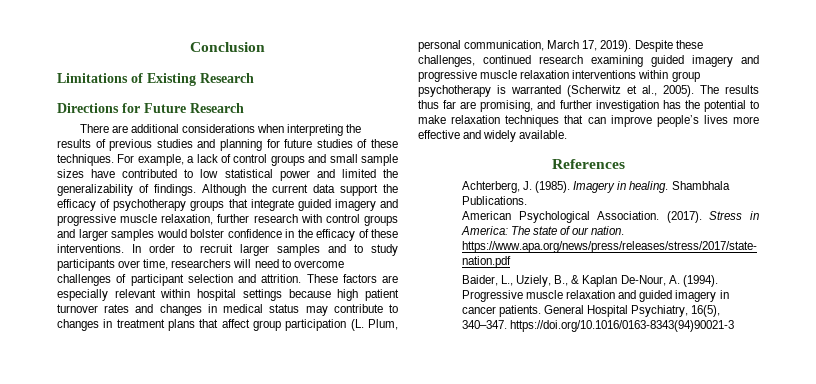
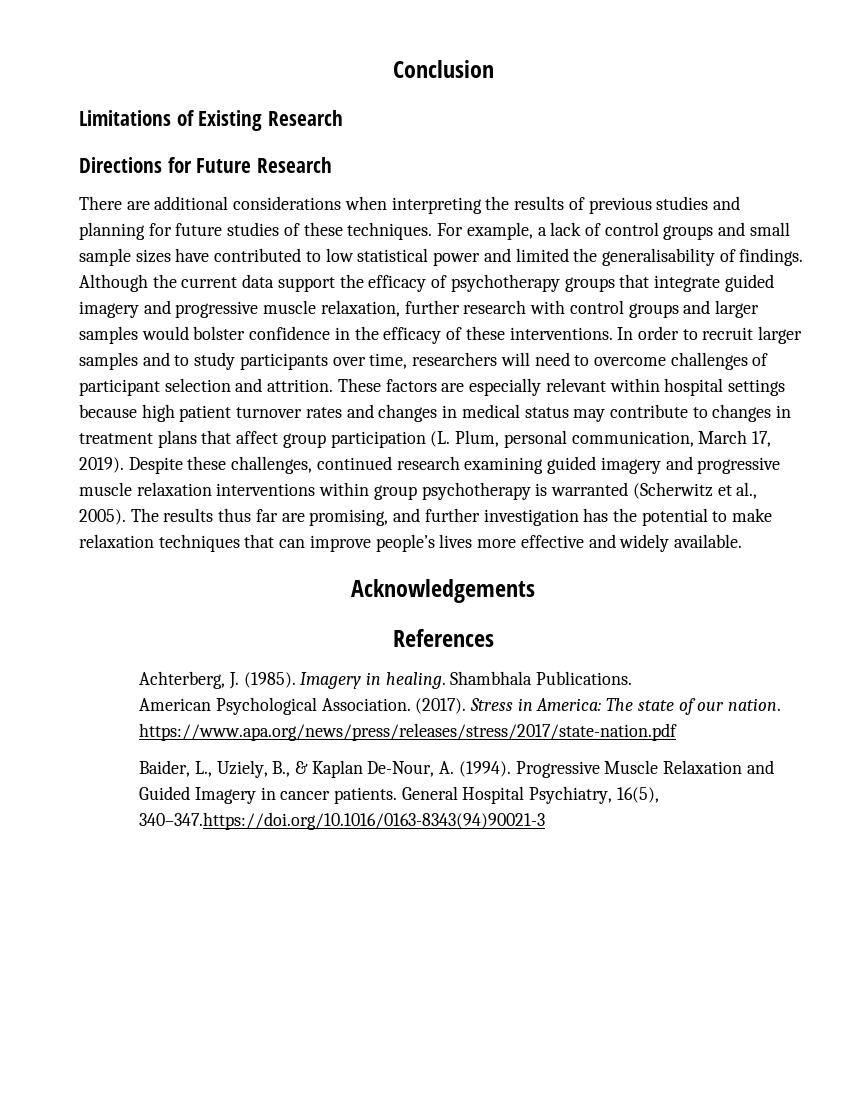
- For example, a lack of control groups and small sample sizes have contributed to low statistical power and limited the generalizability of findings.
+ For example, a lack of control groups and small sample sizes have contributed to low statistical power and limited the generalisability of findings.
+ Acknowledgements
- Progressive muscle relaxation and guided imagery in cancer patients.
+ Progressive Muscle Relaxation and Guided Imagery in cancer patients.
- General Hospital Psychiatry, 16(5), 340–347. https://doi.org/10.1016/0163-8343(94)90021-3
+ General Hospital Psychiatry, 16(5), 340–347.https://doi.org/10.1016/0163-8343(94)90021-3

